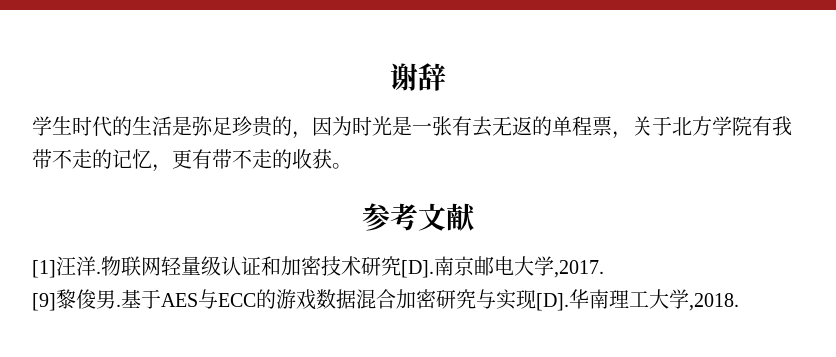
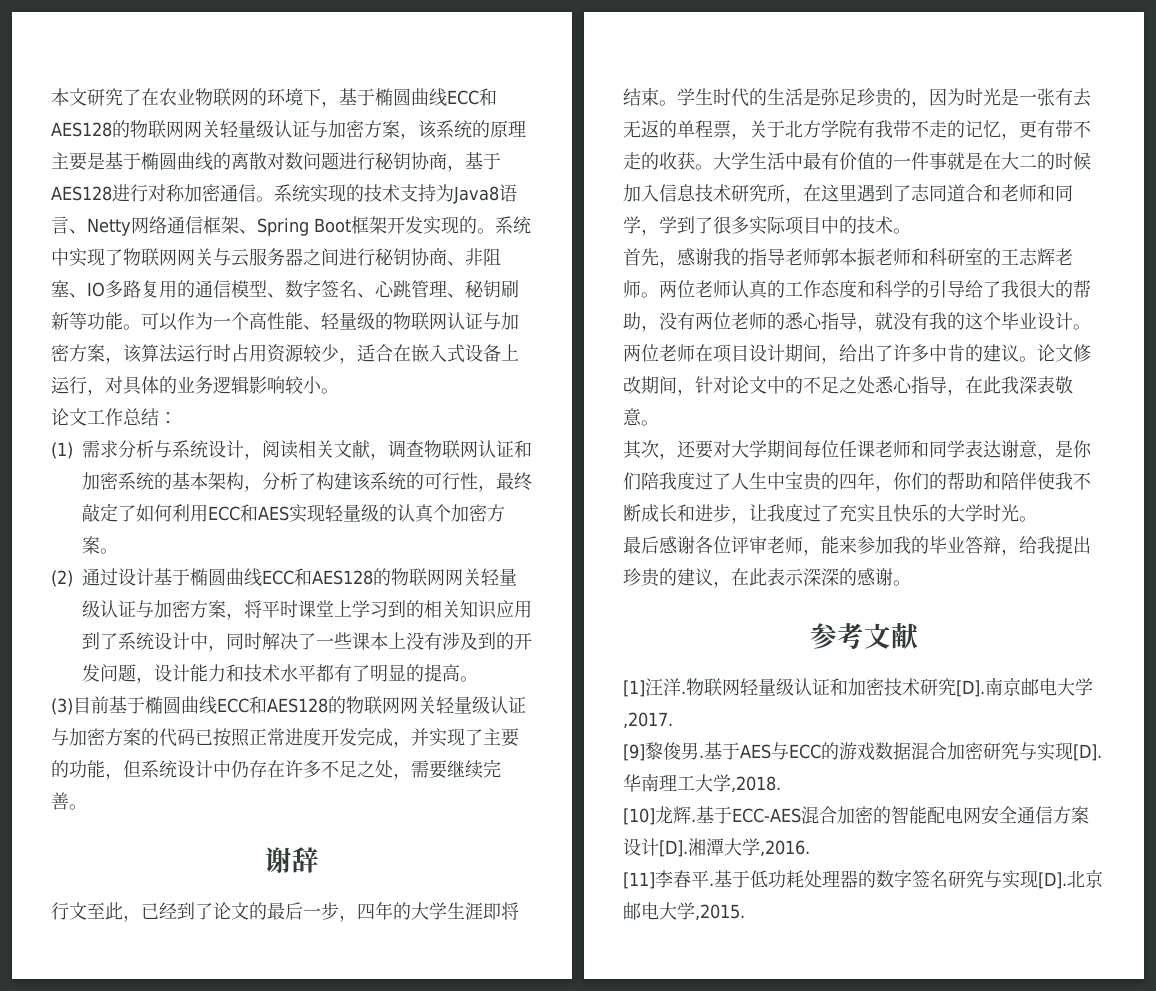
+ 本文研究了在农业物联网的环境下，基于椭圆曲线ECC和AES128的物联网网关轻量级认证与加密方案，该系统的原理主要是基于椭圆曲线的离散对数问题进行秘钥协商，基于AES128进行对称加密通信。系统实现的技术支持为Java8语言、Netty网络通信框架、Spring Boot框架开发实现的。系统中实现了物联网网关与云服务器之间进行秘钥协商、非阻塞、IO多路复用的通信模型、数字签名、心跳管理、秘钥刷新等功能。可以作为一个高性能、轻量级的物联网认证与加密方案，该算法运行时占用资源较少，适合在嵌入式设备上运行，对具体的业务逻辑影响较小。
+ 论文工作总结：
+ (1)需求分析与系统设计，阅读相关文献，调查物联网认证和加密系统的基本架构，分析了构建该系统的可行性，最终敲定了如何利用ECC和AES实现轻量级的认真个加密方案。
+ (2)通过设计基于椭圆曲线ECC和AES128的物联网网关轻量级认证与加密方案，将平时课堂上学习到的相关知识应用到了系统设计中，同时解决了一些课本上没有涉及到的开发问题，设计能力和技术水平都有了明显的提高。
+ (3)目前基于椭圆曲线ECC和AES128的物联网网关轻量级认证与加密方案的代码已按照正常进度开发完成，并实现了主要的功能，但系统设计中仍存在许多不足之处，需要继续完善。
  谢辞
- 学生时代的生活是弥足珍贵的，因为时光是一张有去无返的单程票，关于北方学院有我带不走的记忆，更有带不走的收获。
+ 行文至此，已经到了论文的最后一步，四年的大学生涯即将结束。学生时代的生活是弥足珍贵的，因为时光是一张有去无返的单程票，关于北方学院有我带不走的记忆，更有带不走的收获。大学生活中最有价值的一件事就是在大二的时候加入信息技术研究所，在这里遇到了志同道合和老师和同学，学到了很多实际项目中的技术。
+ 首先，感谢我的指导老师郭本振老师和科研室的王志辉老师。两位老师认真的工作态度和科学的引导给了我很大的帮助，没有两位老师的悉心指导，就没有我的这个毕业设计。两位老师在项目设计期间，给出了许多中肯的建议。论文修改期间，针对论文中的不足之处悉心指导，在此我深表敬意。
+ 其次，还要对大学期间每位任课老师和同学表达谢意，是你们陪我度过了人生中宝贵的四年，你们的帮助和陪伴使我不断成长和进步，让我度过了充实且快乐的大学时光。
+ 最后感谢各位评审老师，能来参加我的毕业答辩，给我提出珍贵的建议，在此表示深深的感谢。
+ [10]龙辉.基于ECC-AES混合加密的智能配电网安全通信方案设计[D].湘潭大学,2016.
+ [11]李春平.基于低功耗处理器的数字签名研究与实现[D].北京邮电大学,2015.

